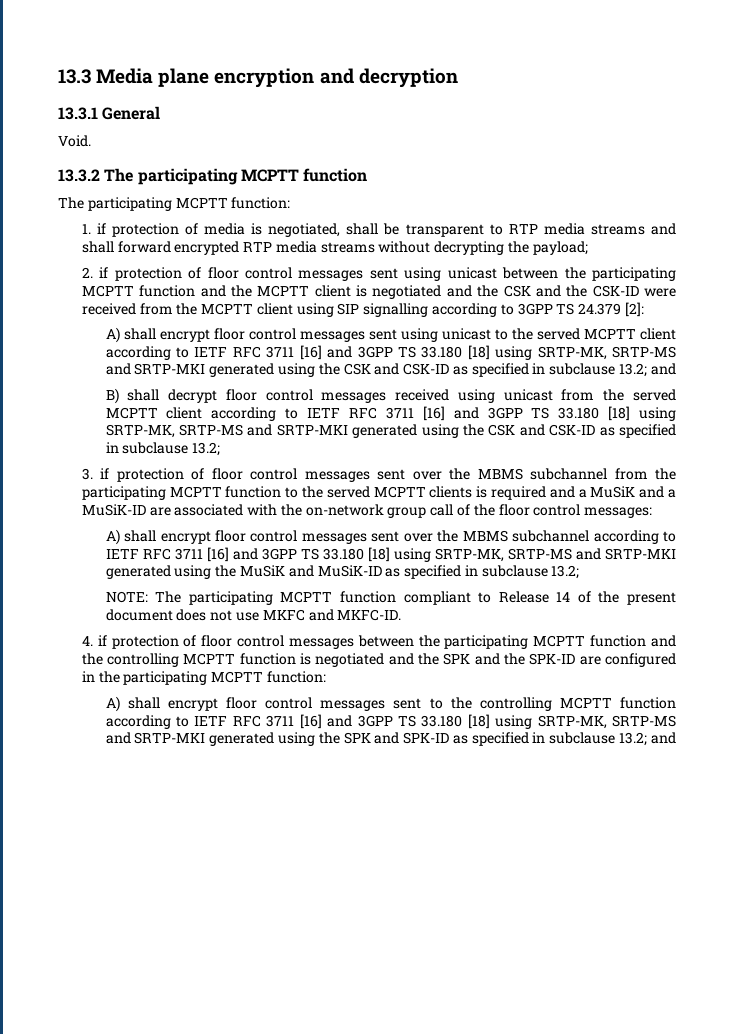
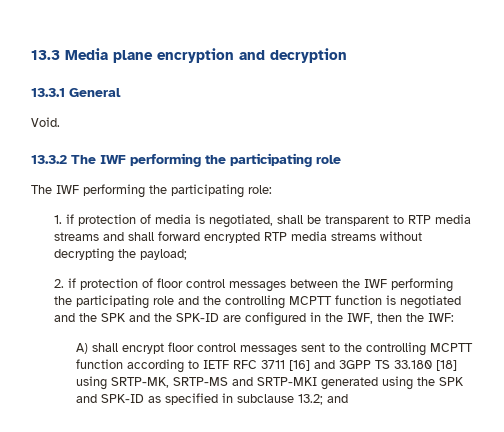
- 13.3.2 The participating MCPTT function
- The participating MCPTT function:
+ 13.3.2 The IWF performing the participating role
+ The IWF performing the participating role:
- 2. if protection of floor control messages sent using unicast between the participating MCPTT function and the MCPTT client is negotiated and the CSK and the CSK-ID were received from the MCPTT client using SIP signalling according to 3GPP TS 24.379 [2]:
- A) shall encrypt floor control messages sent using unicast to the served MCPTT client according to IETF RFC 3711 [16] and 3GPP TS 33.180 [18] using SRTP-MK, SRTP-MS and SRTP-MKI generated using the CSK and CSK-ID as specified in subclause 13.2; and
- B) shall decrypt floor control messages received using unicast from the served MCPTT client according to IETF RFC 3711 [16] and 3GPP TS 33.180 [18] using SRTP-MK, SRTP-MS and SRTP-MKI generated using the CSK and CSK-ID as specified in subclause 13.2;
- 3. if protection of floor control messages sent over the MBMS subchannel from the participating MCPTT function to the served MCPTT clients is required and a MuSiK and a MuSiK-ID are associated with the on-network group call of the floor control messages:
- A) shall encrypt floor control messages sent over the MBMS subchannel according to IETF RFC 3711 [16] and 3GPP TS 33.180 [18] using SRTP-MK, SRTP-MS and SRTP-MKI generated using the MuSiK and MuSiK-ID as specified in subclause 13.2;
- NOTE: The participating MCPTT function compliant to Release 14 of the present document does not use MKFC and MKFC-ID.
- 4. if protection of floor control messages between the participating MCPTT function and the controlling MCPTT function is negotiated and the SPK and the SPK-ID are configured in the participating MCPTT function:
+ 2. if protection of floor control messages between the IWF performing the participating role and the controlling MCPTT function is negotiated and the SPK and the SPK-ID are configured in the IWF, then the IWF:

